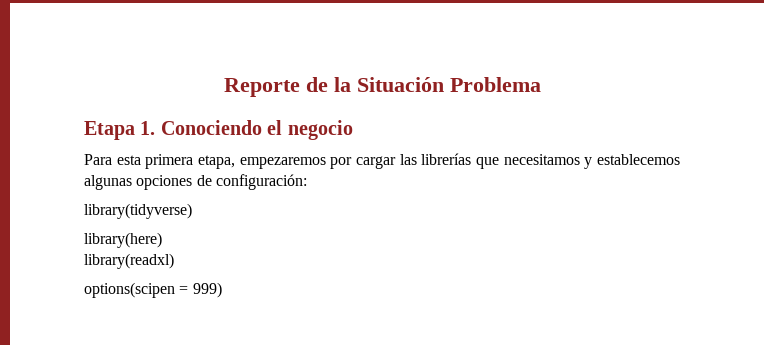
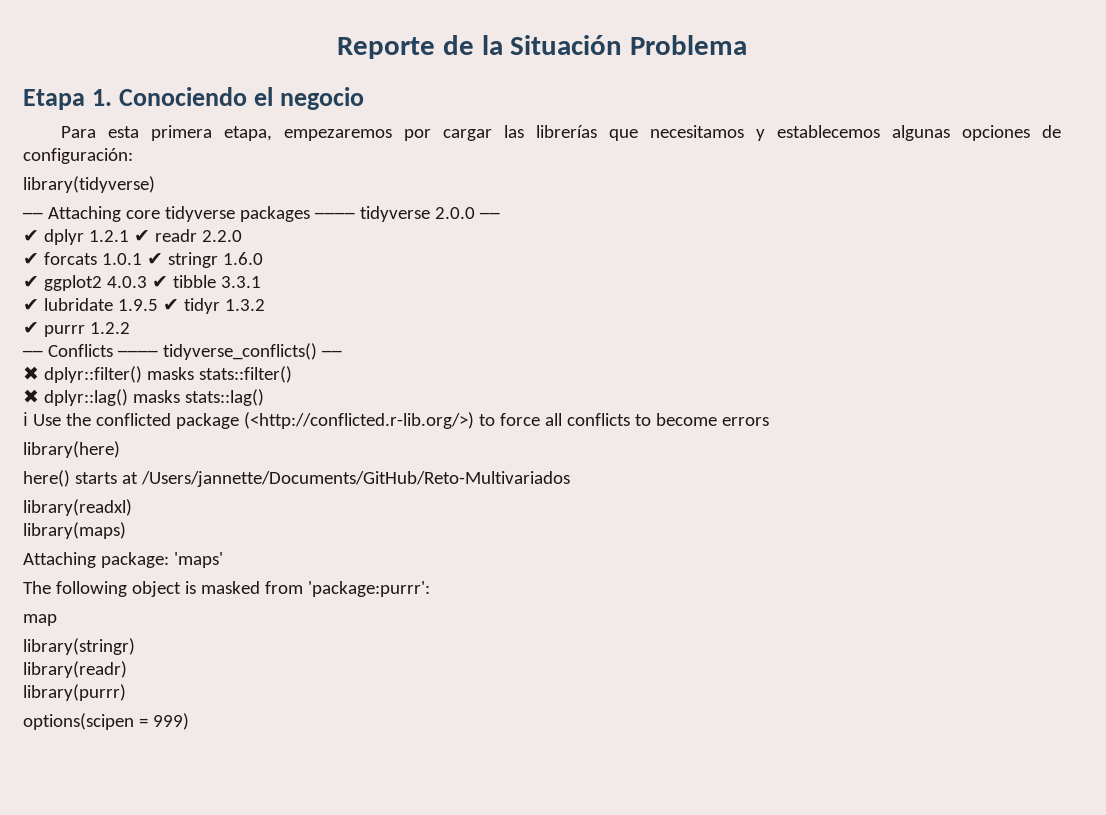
+ ── Attaching core tidyverse packages ──── tidyverse 2.0.0 ──
+ ✔ dplyr 1.2.1 ✔ readr 2.2.0
+ ✔ forcats 1.0.1 ✔ stringr 1.6.0
+ ✔ ggplot2 4.0.3 ✔ tibble 3.3.1
+ ✔ lubridate 1.9.5 ✔ tidyr 1.3.2
+ ✔ purrr 1.2.2
+ ── Conflicts ──── tidyverse_conflicts() ──
+ ✖ dplyr::filter() masks stats::filter()
+ ✖ dplyr::lag() masks stats::lag()
+ ℹ Use the conflicted package (<http://conflicted.r-lib.org/>) to force all conflicts to become errors
  library(here)
+ here() starts at /Users/jannette/Documents/GitHub/Reto-Multivariados
  library(readxl)
+ library(maps)
+ Attaching package: 'maps'
+ The following object is masked from 'package:purrr':
+ map
+ library(stringr)
+ library(readr)
+ library(purrr)

